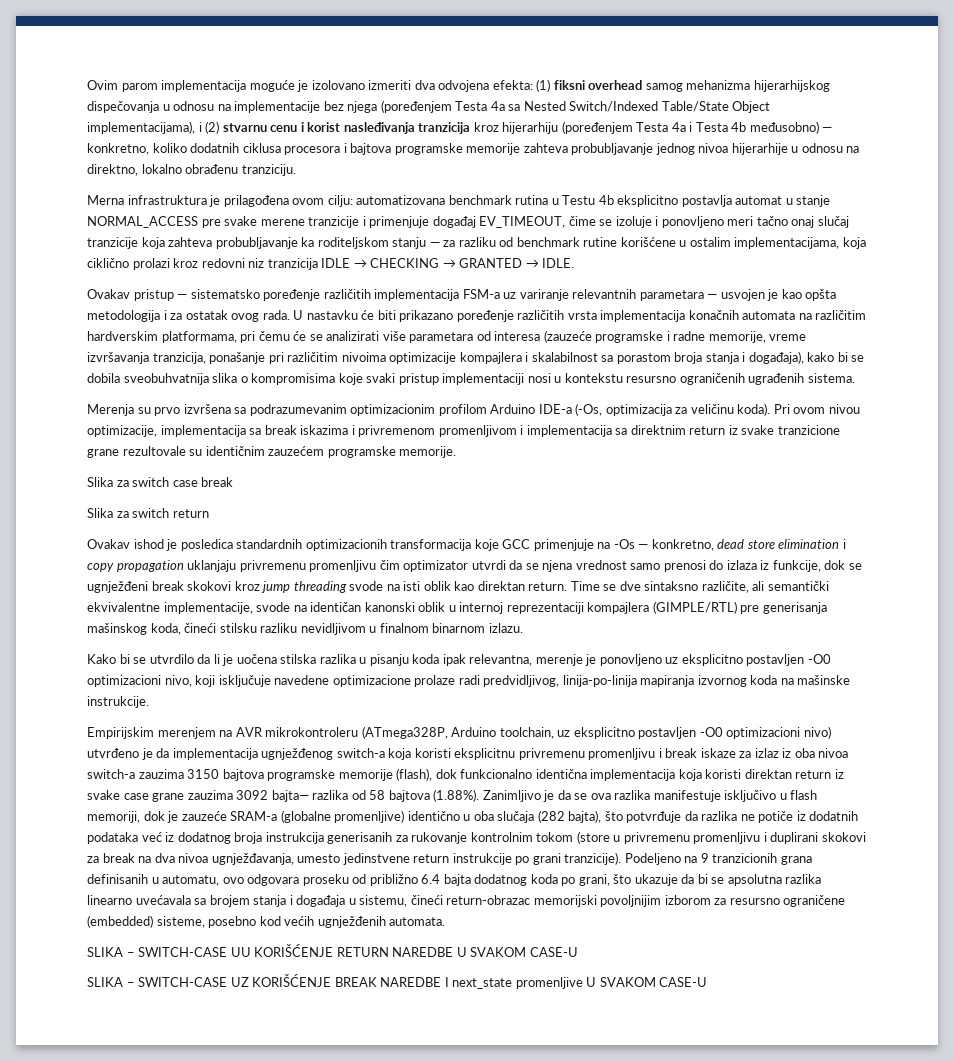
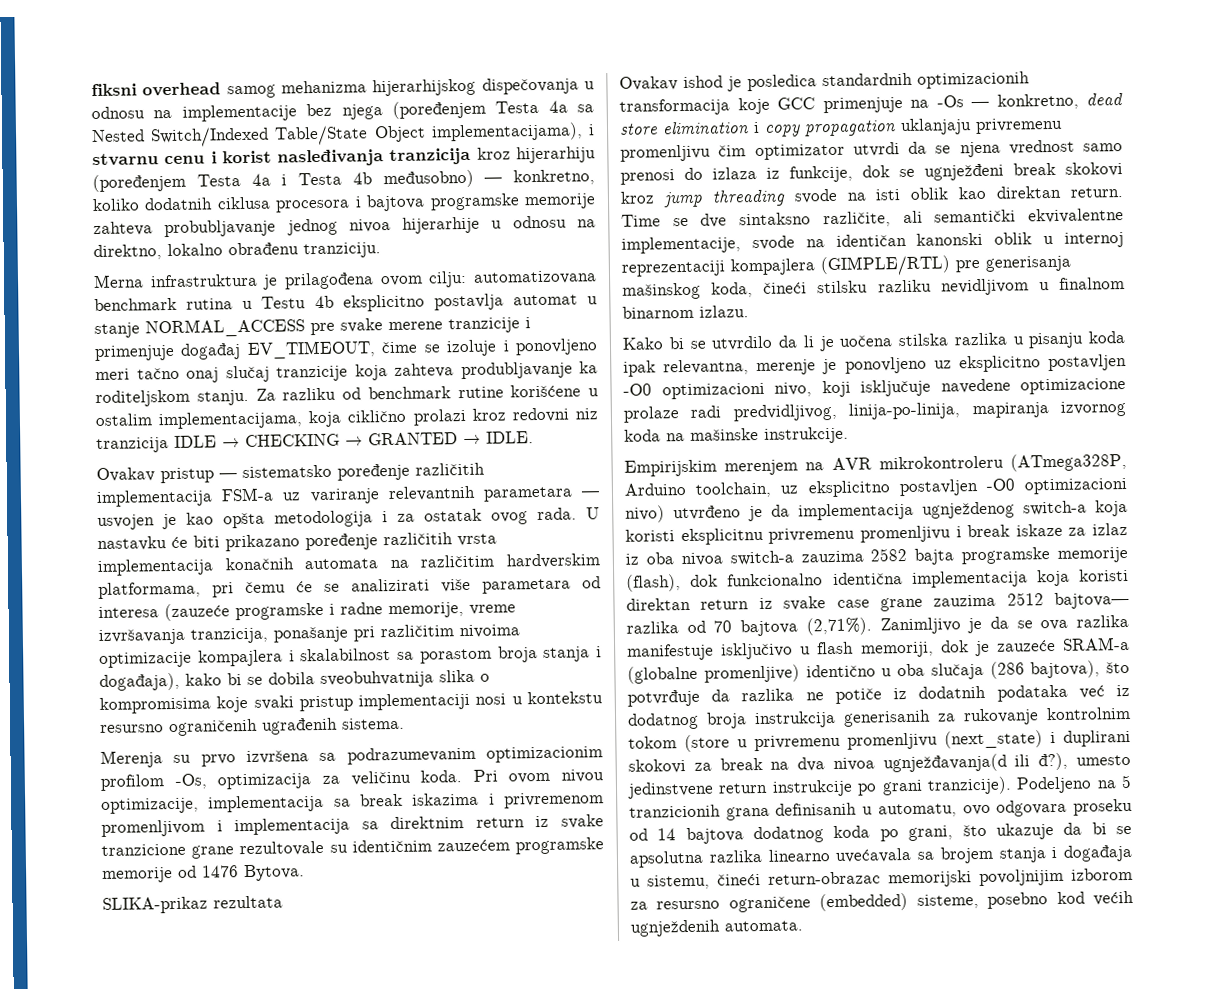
- Ovim parom implementacija moguće je izolovano izmeriti dva odvojena efekta: (1) fiksni overhead samog mehanizma hijerarhijskog dispečovanja u odnosu na implementacije bez njega (poređenjem Testa 4a sa Nested Switch/Indexed Table/State Object implementacijama), i (2) stvarnu cenu i korist nasleđivanja tranzicija kroz hijerarhiju (poređenjem Testa 4a i Testa 4b međusobno) — konkretno, koliko dodatnih ciklusa procesora i bajtova programske memorije zahteva probubljavanje jednog nivoa hijerarhije u odnosu na direktno, lokalno obrađenu tranziciju.
+ fiksni overhead samog mehanizma hijerarhijskog dispečovanja u odnosu na implementacije bez njega (poređenjem Testa 4a sa Nested Switch/Indexed Table/State Object implementacijama), i stvarnu cenu i korist nasleđivanja tranzicija kroz hijerarhiju (poređenjem Testa 4a i Testa 4b međusobno) — konkretno, koliko dodatnih ciklusa procesora i bajtova programske memorije zahteva probubljavanje jednog nivoa hijerarhije u odnosu na direktno, lokalno obrađenu tranziciju.
- automatizovana benchmark rutina u Testu 4b eksplicitno postavlja automat u stanje NORMAL_ACCESS pre svake merene tranzicije i primenjuje događaj EV_TIMEOUT, čime se izoluje i ponovljeno meri tačno onaj slučaj tranzicije koja zahteva probubljavanje ka roditeljskom stanju — za razliku od benchmark rutine korišćene u ostalim implementacijama, koja ciklično prolazi kroz redovni niz tranzicija IDLE → CHECKING → GRANTED → IDLE.
+ automatizovana benchmark rutina u Testu 4b eksplicitno postavlja automat u stanje NORMAL_ACCESS pre svake merene tranzicije i primenjuje događaj EV_TIMEOUT, čime se izoluje i ponovljeno meri tačno onaj slučaj tranzicije koja zahteva produbljavanje ka roditeljskom stanju. Za razliku od benchmark rutine korišćene u ostalim implementacijama, koja ciklično prolazi kroz redovni niz tranzicija IDLE → CHECKING → GRANTED → IDLE.
- Merenja su prvo izvršena sa podrazumevanim optimizacionim profilom Arduino IDE-a (-Os, optimizacija za veličinu koda).
+ Merenja su prvo izvršena sa podrazumevanim optimizacionim profilom -Os, optimizacija za veličinu koda.
- Pri ovom nivou optimizacije, implementacija sa break iskazima i privremenom promenljivom i implementacija sa direktnim return iz svake tranzicione grane rezultovale su identičnim zauzećem programske memorije.
- Slika za switch case break
- Slika za switch return
+ Pri ovom nivou optimizacije, implementacija sa break iskazima i privremenom promenljivom i implementacija sa direktnim return iz svake tranzicione grane rezultovale su identičnim zauzećem programske memorije od 1476 Bytova.
+ SLIKA-prikaz rezultata
- Kako bi se utvrdilo da li je uočena stilska razlika u pisanju koda ipak relevantna, merenje je ponovljeno uz eksplicitno postavljen -O0 optimizacioni nivo, koji isključuje navedene optimizacione prolaze radi predvidljivog, linija-po-linija mapiranja izvornog koda na mašinske instrukcije.
+ Kako bi se utvrdilo da li je uočena stilska razlika u pisanju koda ipak relevantna, merenje je ponovljeno uz eksplicitno postavljen -O0 optimizacioni nivo, koji isključuje navedene optimizacione prolaze radi predvidljivog, linija-po-linija, mapiranja izvornog koda na mašinske instrukcije.
- Empirijskim merenjem na AVR mikrokontroleru (ATmega328P, Arduino toolchain, uz eksplicitno postavljen -O0 optimizacioni nivo) utvrđeno je da implementacija ugnježđenog switch-a koja koristi eksplicitnu privremenu promenljivu i break iskaze za izlaz iz oba nivoa switch-a zauzima 3150 bajtova programske memorije (flash), dok funkcionalno identična implementacija koja koristi direktan return iz svake case grane zauzima 3092 bajta— razlika od 58 bajtova (1.88%). Zanimljivo je da se ova razlika manifestuje isključivo u flash memoriji, dok je zauzeće SRAM-a (globalne promenljive) identično u oba slučaja (282 bajta), što potvrđuje da razlika ne potiče iz dodatnih podataka već iz dodatnog broja instrukcija generisanih za rukovanje kontrolnim tokom (store u privremenu promenljivu i duplirani skokovi za break na dva nivoa ugnježđavanja, umesto jedinstvene return instrukcije po grani tranzicije).
+ Empirijskim merenjem na AVR mikrokontroleru (ATmega328P, Arduino toolchain, uz eksplicitno postavljen -O0 optimizacioni nivo) utvrđeno je da implementacija ugnježdenog switch-a koja koristi eksplicitnu privremenu promenljivu i break iskaze za izlaz iz oba nivoa switch-a zauzima 2582 bajta programske memorije (flash), dok funkcionalno identična implementacija koja koristi direktan return iz svake case grane zauzima 2512 bajtova— razlika od 70 bajtova (2,71%). Zanimljivo je da se ova razlika manifestuje isključivo u flash memoriji, dok je zauzeće SRAM-a (globalne promenljive) identično u oba slučaja (286 bajtova), što potvrđuje da razlika ne potiče iz dodatnih podataka već iz dodatnog broja instrukcija generisanih za rukovanje kontrolnim tokom (store u privremenu promenljivu (next_state) i duplirani skokovi za break na dva nivoa ugnježđavanja(d ili đ?), umesto jedinstvene return instrukcije po grani tranzicije).
- Podeljeno na 9 tranzicionih grana definisanih u automatu, ovo odgovara proseku od približno 6.4 bajta dodatnog koda po grani, što ukazuje da bi se apsolutna razlika linearno uvećavala sa brojem stanja i događaja u sistemu, čineći return-obrazac memorijski povoljnijim izborom za resursno ograničene (embedded) sisteme, posebno kod većih ugnježđenih automata.
+ Podeljeno na 5 tranzicionih grana definisanih u automatu, ovo odgovara proseku od 14 bajtova dodatnog koda po grani, što ukazuje da bi se apsolutna razlika linearno uvećavala sa brojem stanja i događaja u sistemu, čineći return-obrazac memorijski povoljnijim izborom za resursno ograničene (embedded) sisteme, posebno kod većih ugnježdenih automata.
- SLIKA – SWITCH-CASE UU KORIŠĆENJE RETURN NAREDBE U SVAKOM CASE-U
- SLIKA – SWITCH-CASE UZ KORIŠĆENJE BREAK NAREDBE I next_state promenljive U SVAKOM CASE-U

